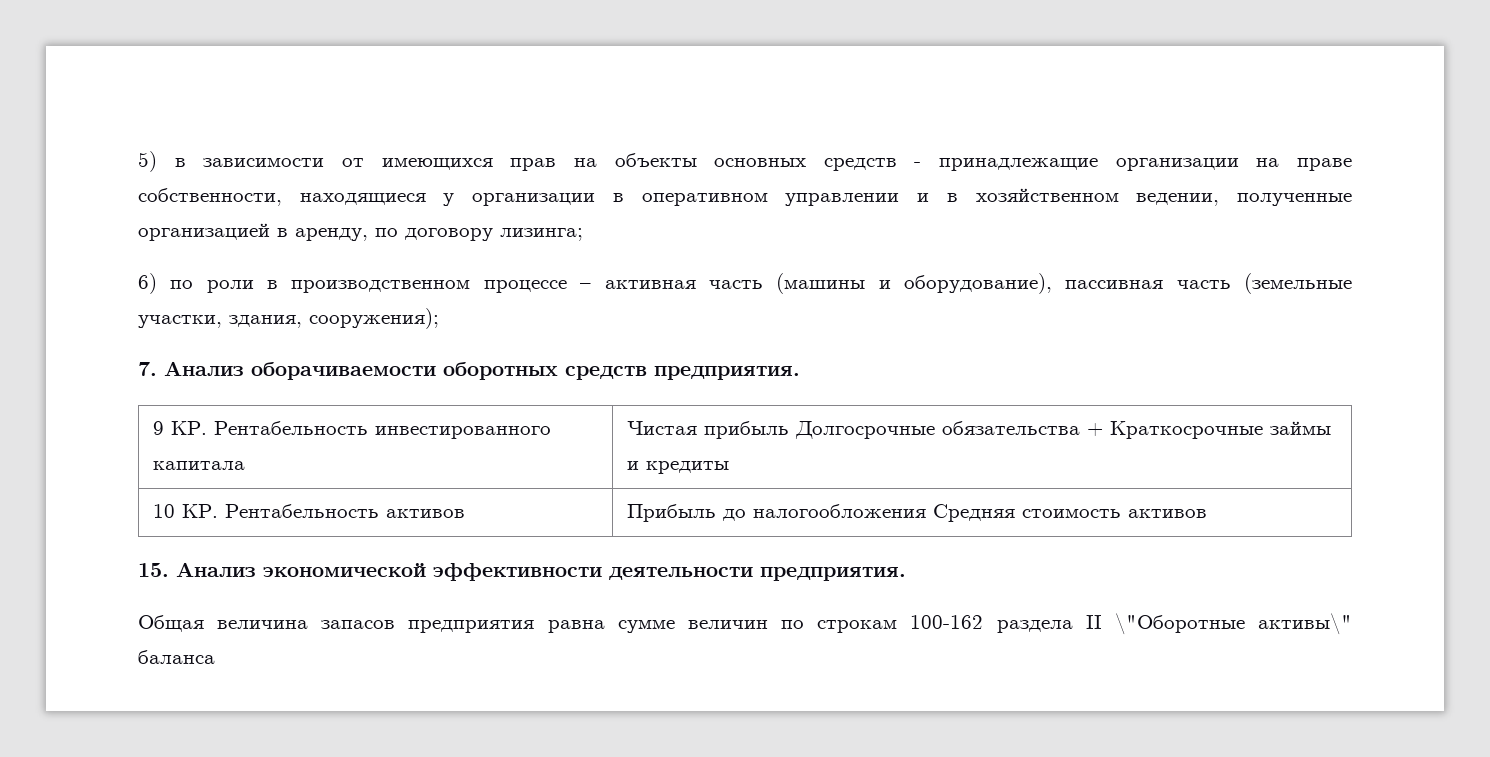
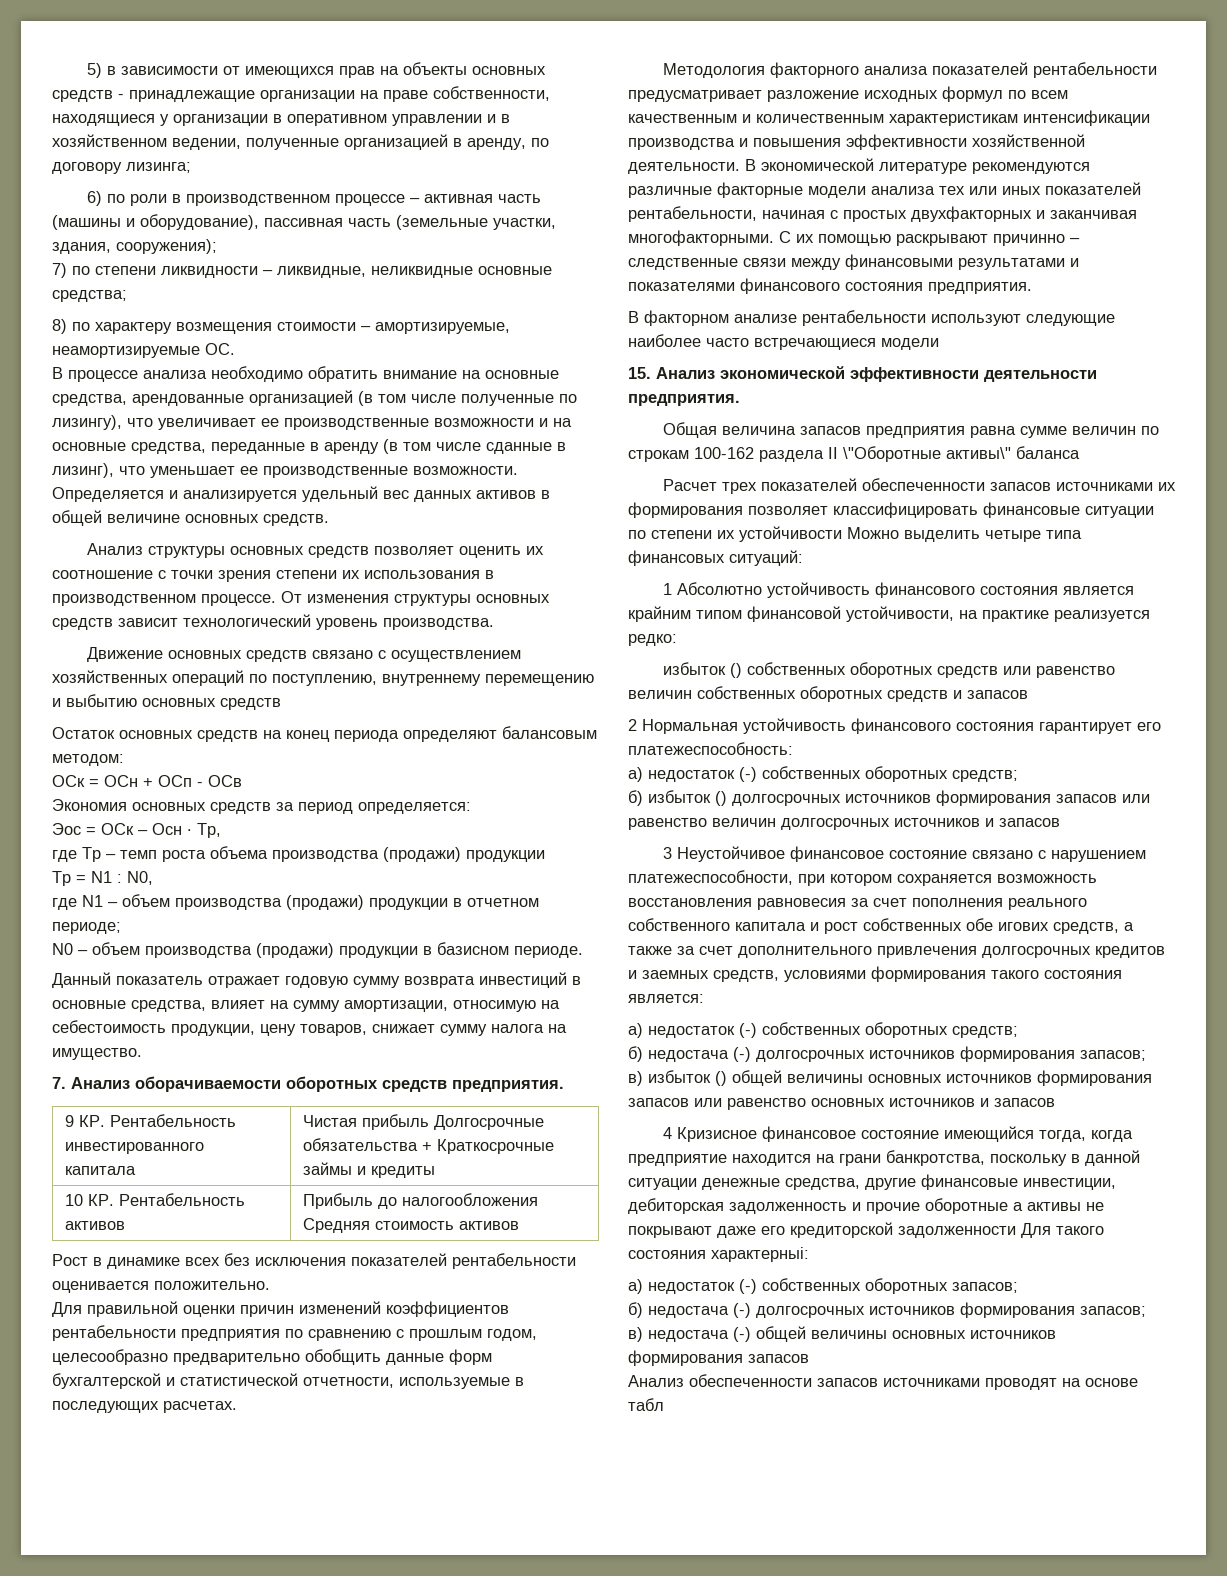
+ 7) по степени ликвидности – ликвидные, неликвидные основные средства;
+ 8) по характеру возмещения стоимости – амортизируемые, неамортизируемые ОС.
+ В процессе анализа необходимо обратить внимание на основные средства, арендованные организацией (в том числе полученные по лизингу), что увеличивает ее производственные возможности и на основные средства, переданные в аренду (в том числе сданные в лизинг), что уменьшает ее производственные возможности. Определяется и анализируется удельный вес данных активов в общей величине основных средств.
+ Анализ структуры основных средств позволяет оценить их соотношение с точки зрения степени их использования в производственном процессе. От изменения структуры основных средств зависит технологический уровень производства.
+ Движение основных средств связано с осуществлением хозяйственных операций по поступлению, внутреннему перемещению и выбытию основных средств
+ Остаток основных средств на конец периода определяют балансовым методом:
+ ОСк = ОСн + ОСп - ОСв
+ Экономия основных средств за период определяется:
+ Эос = ОСк – Осн ∙ Тр,
+ где Тр – темп роста объема производства (продажи) продукции
+ Тр = N1 : N0,
+ где N1 – объем производства (продажи) продукции в отчетном периоде;
+ N0 – объем производства (продажи) продукции в базисном периоде.
+ Данный показатель отражает годовую сумму возврата инвестиций в основные средства, влияет на сумму амортизации, относимую на себестоимость продукции, цену товаров, снижает сумму налога на имущество.
+ Рост в динамике всех без исключения показателей рентабельности оценивается положительно.
+ Для правильной оценки причин изменений коэффициентов рентабельности предприятия по сравнению с прошлым годом, целесообразно предварительно обобщить данные форм бухгалтерской и статистической отчетности, используемые в последующих расчетах.
+ Методология факторного анализа показателей рентабельности предусматривает разложение исходных формул по всем качественным и количественным характеристикам интенсификации производства и повышения эффективности хозяйственной деятельности. В экономической литературе рекомендуются различные факторные модели анализа тех или иных показателей рентабельности, начиная с простых двухфакторных и заканчивая многофакторными. С их помощью раскрывают причинно – следственные связи между финансовыми результатами и показателями финансового состояния предприятия.
+ В факторном анализе рентабельности используют следующие наиболее часто встречающиеся модели
+ Расчет трех показателей обеспеченности запасов источниками их формирования позволяет классифицировать финансовые ситуации по степени их устойчивости Можно выделить четыре типа финансовых ситуаций:
+ 1 Абсолютно устойчивость финансового состояния является крайним типом финансовой устойчивости, на практике реализуется редко:
+ избыток () собственных оборотных средств или равенство величин собственных оборотных средств и запасов
+ 2 Нормальная устойчивость финансового состояния гарантирует его платежеспособность:
+ а) недостаток (-) собственных оборотных средств;
+ б) избыток () долгосрочных источников формирования запасов или равенство величин долгосрочных источников и запасов
+ 3 Неустойчивое финансовое состояние связано с нарушением платежеспособности, при котором сохраняется возможность восстановления равновесия за счет пополнения реального собственного капитала и рост собственных обе игових средств, а также за счет дополнительного привлечения долгосрочных кредитов и заемных средств, условиями формирования такого состояния является:
+ а) недостаток (-) собственных оборотных средств;
+ б) недостача (-) долгосрочных источников формирования запасов;
+ в) избыток () общей величины основных источников формирования запасов или равенство основных источников и запасов
+ 4 Кризисное финансовое состояние имеющийся тогда, когда предприятие находится на грани банкротства, поскольку в данной ситуации денежные средства, другие финансовые инвестиции, дебиторская задолженность и прочие оборотные а активы не покрывают даже его кредиторской задолженности Для такого состояния характерныі:
+ а) недостаток (-) собственных оборотных запасов;
+ б) недостача (-) долгосрочных источников формирования запасов;
+ в) недостача (-) общей величины основных источников формирования запасов
+ Анализ обеспеченности запасов источниками проводят на основе табл

